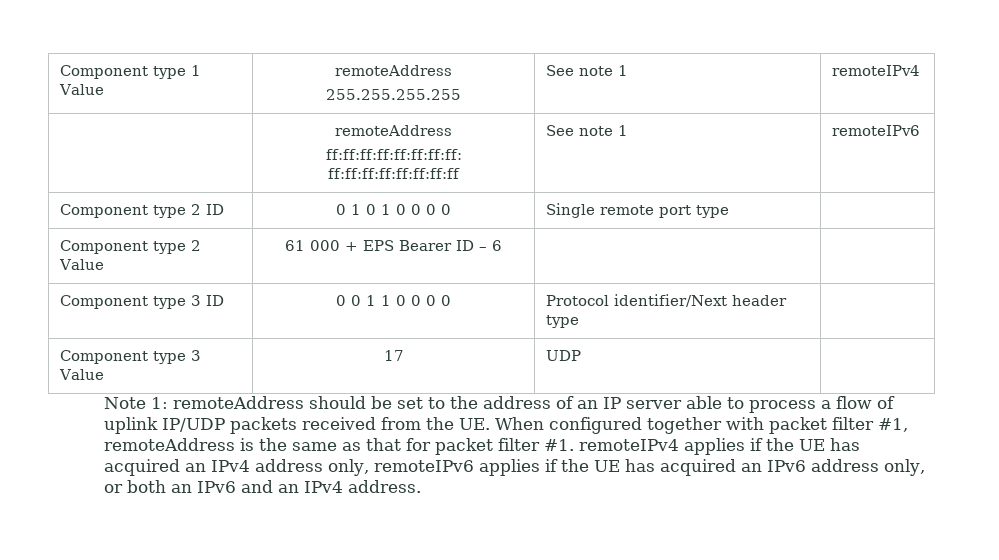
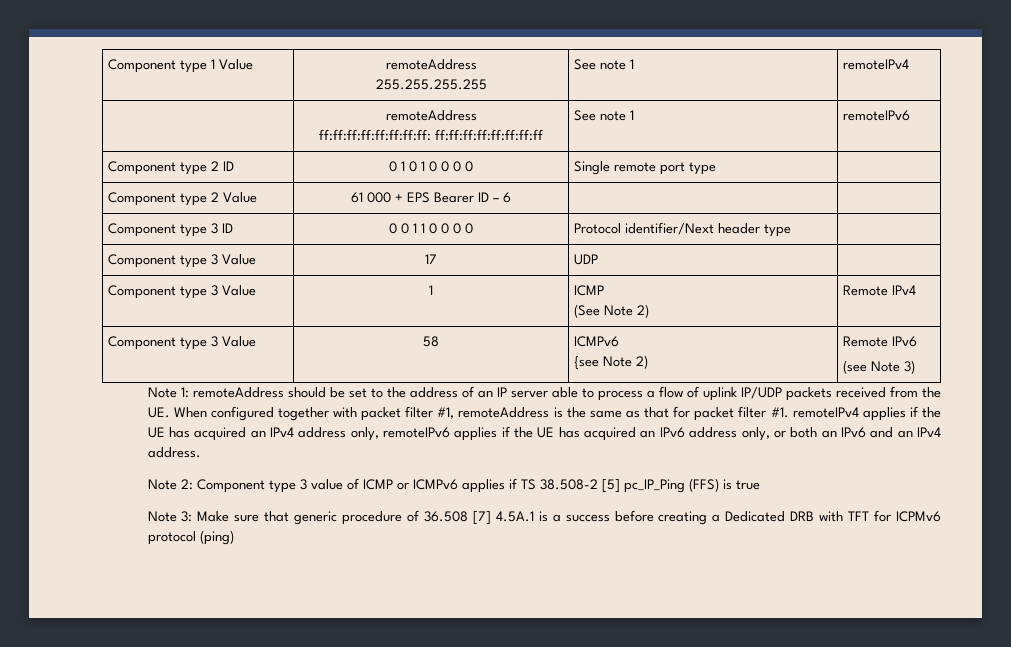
+ Component type 3 Value | 1 | ICMP
+ (See Note 2) | Remote IPv4
+ Component type 3 Value | 58 | ICMPv6
+ {see Note 2) | Remote IPv6
+ (see Note 3)
+ Note 2: Component type 3 value of ICMP or ICMPv6 applies if TS 38.508-2 [5] pc_IP_Ping (FFS) is true
+ Note 3: Make sure that generic procedure of 36.508 [7] 4.5A.1 is a success before creating a Dedicated DRB with TFT for ICPMv6 protocol (ping)

